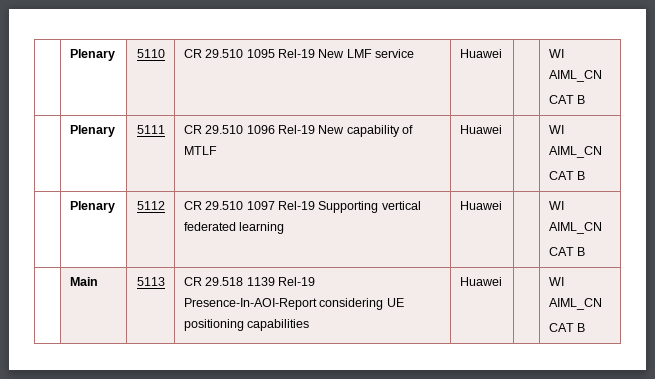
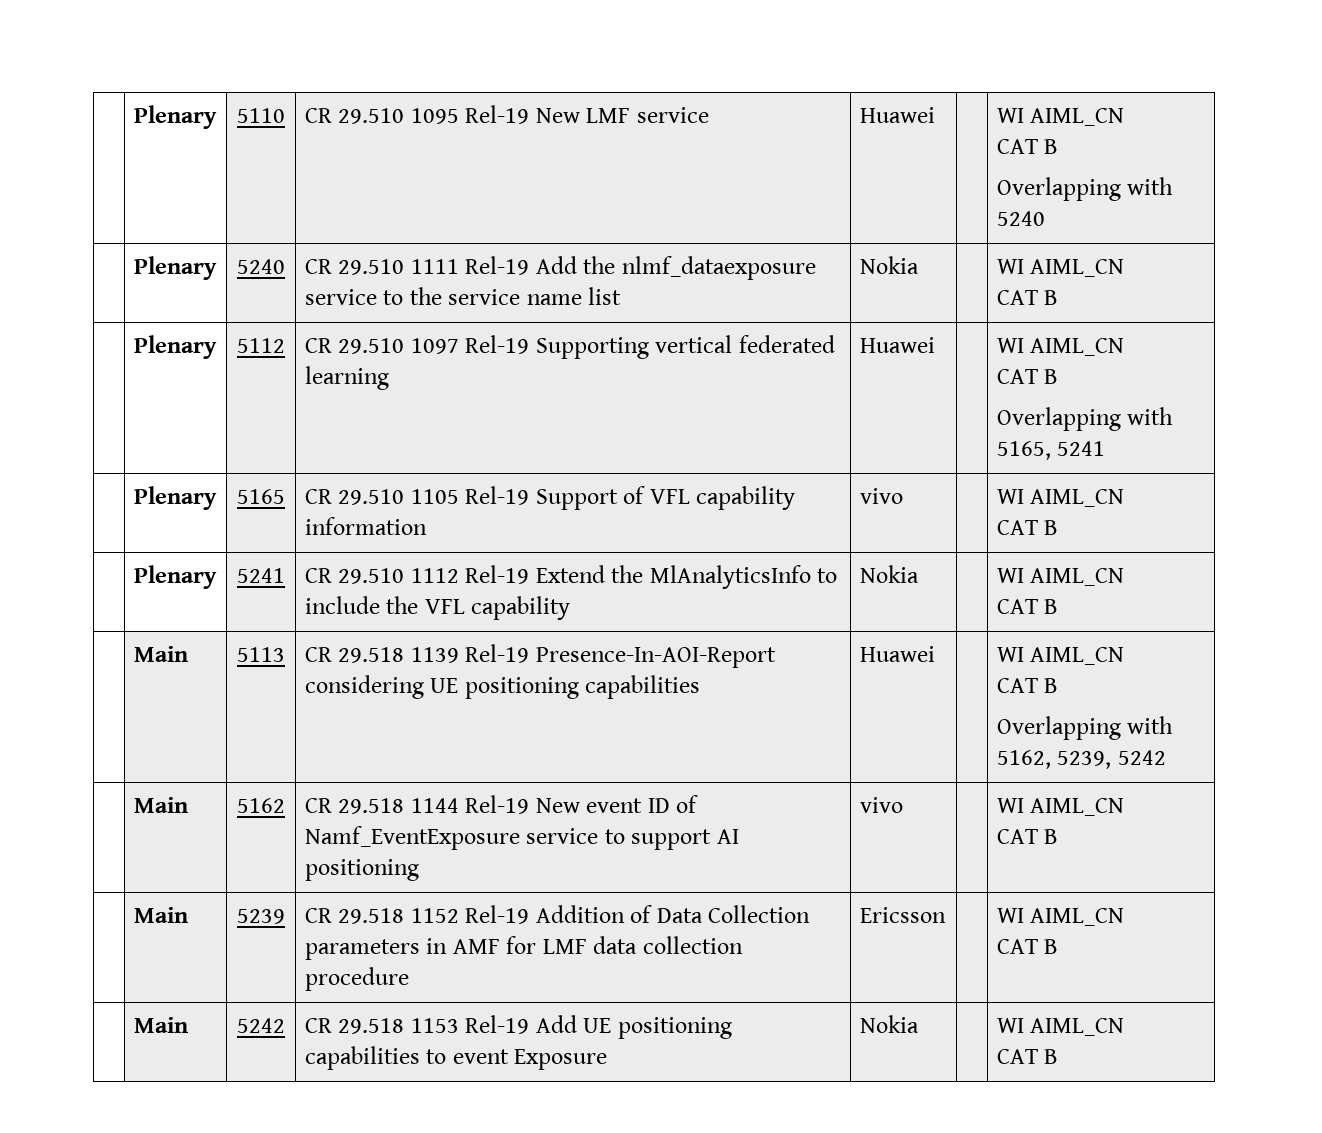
  | Plenary | 5110 | CR 29.510 1095 Rel-19 New LMF service | Huawei | | WI AIML_CN
  CAT B
- | Plenary | 5111 | CR 29.510 1096 Rel-19 New capability of MTLF | Huawei | | WI AIML_CN
+ Overlapping with 5240
+ | Plenary | 5240 | CR 29.510 1111 Rel-19 Add the nlmf_dataexposure service to the service name list | Nokia | | WI AIML_CN
  | Plenary | 5112 | CR 29.510 1097 Rel-19 Supporting vertical federated learning | Huawei | | WI AIML_CN
+ CAT B
+ Overlapping with 5165, 5241
+ | Plenary | 5165 | CR 29.510 1105 Rel-19 Support of VFL capability information | vivo | | WI AIML_CN
+ CAT B
+ | Plenary | 5241 | CR 29.510 1112 Rel-19 Extend the MlAnalyticsInfo to include the VFL capability | Nokia | | WI AIML_CN
  | Main | 5113 | CR 29.518 1139 Rel-19 Presence-In-AOI-Report considering UE positioning capabilities | Huawei | | WI AIML_CN
+ CAT B
+ Overlapping with 5162, 5239, 5242
+ | Main | 5162 | CR 29.518 1144 Rel-19 New event ID of Namf_EventExposure service to support AI positioning | vivo | | WI AIML_CN
+ CAT B
+ | Main | 5239 | CR 29.518 1152 Rel-19 Addition of Data Collection parameters in AMF for LMF data collection procedure | Ericsson | | WI AIML_CN
+ CAT B
+ | Main | 5242 | CR 29.518 1153 Rel-19 Add UE positioning capabilities to event Exposure | Nokia | | WI AIML_CN

